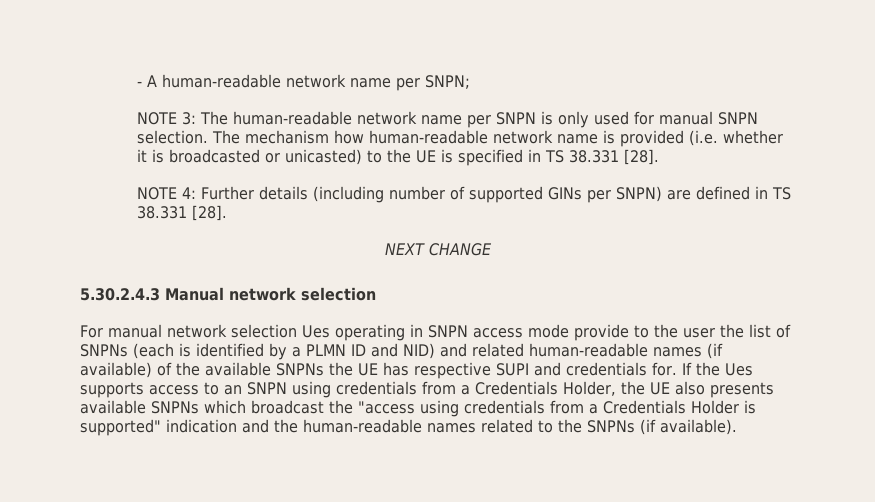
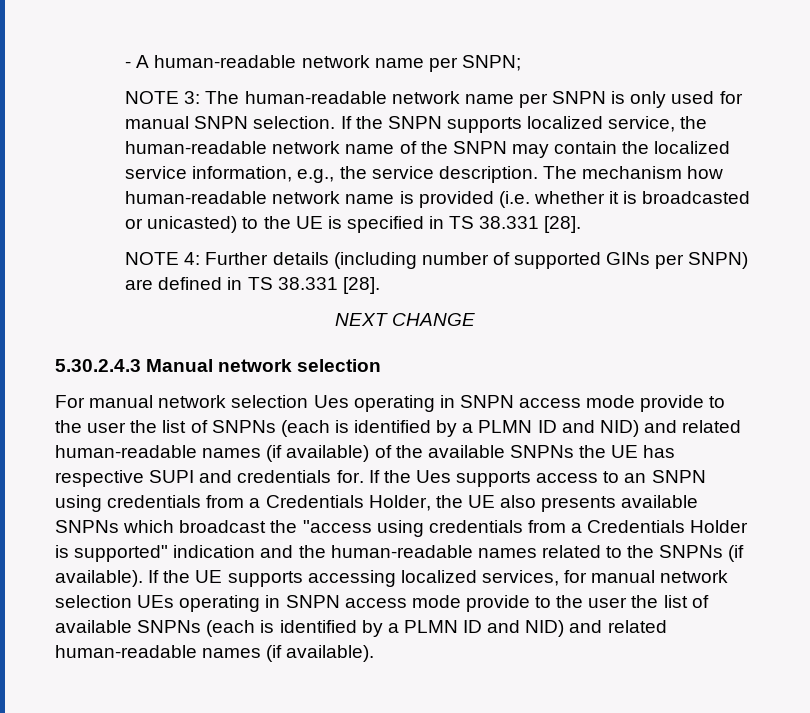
+ If the SNPN supports localized service, the human-readable network name of the SNPN may contain the localized service information, e.g., the service description.
+ If the UE supports accessing localized services, for manual network selection UEs operating in SNPN access mode provide to the user the list of available SNPNs (each is identified by a PLMN ID and NID) and related human-readable names (if available).

